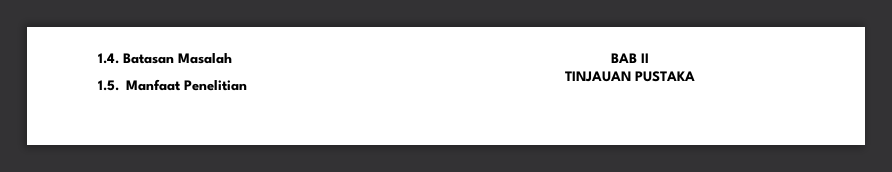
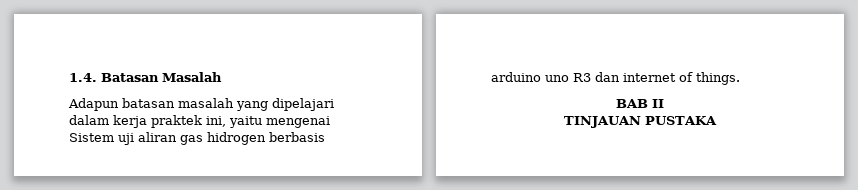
- 1.5. Manfaat Penelitian
+ Adapun batasan masalah yang dipelajari dalam kerja praktek ini, yaitu mengenai Sistem uji aliran gas hidrogen berbasis arduino uno R3 dan internet of things.

